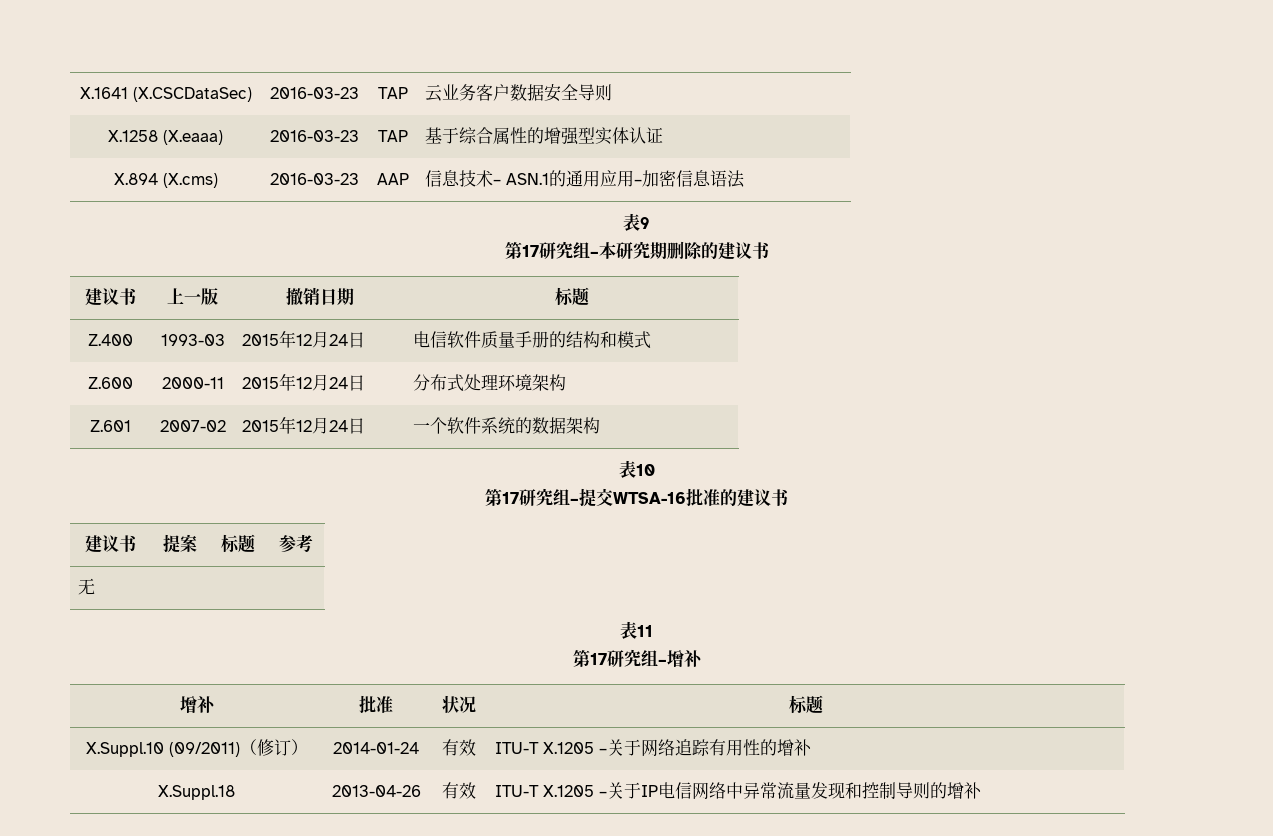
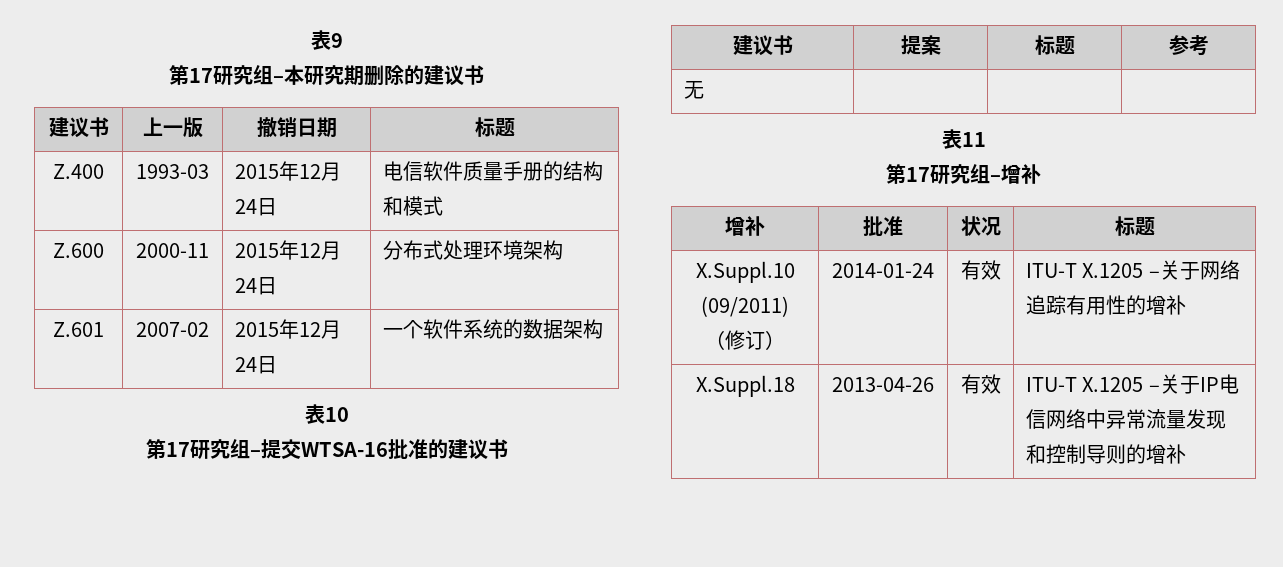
- X.1641 (X.CSCDataSec) | 2016-03-23 | TAP | 云业务客户数据安全导则
- X.1258 (X.eaaa) | 2016-03-23 | TAP | 基于综合属性的增强型实体认证
- X.894 (X.cms) | 2016-03-23 | AAP | 信息技术– ASN.1的通用应用–加密信息语法

